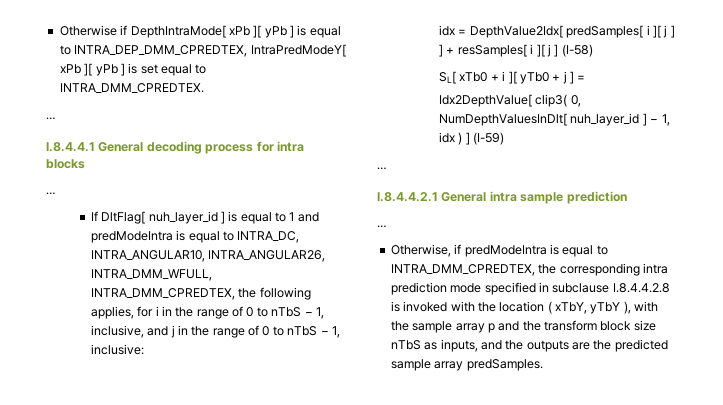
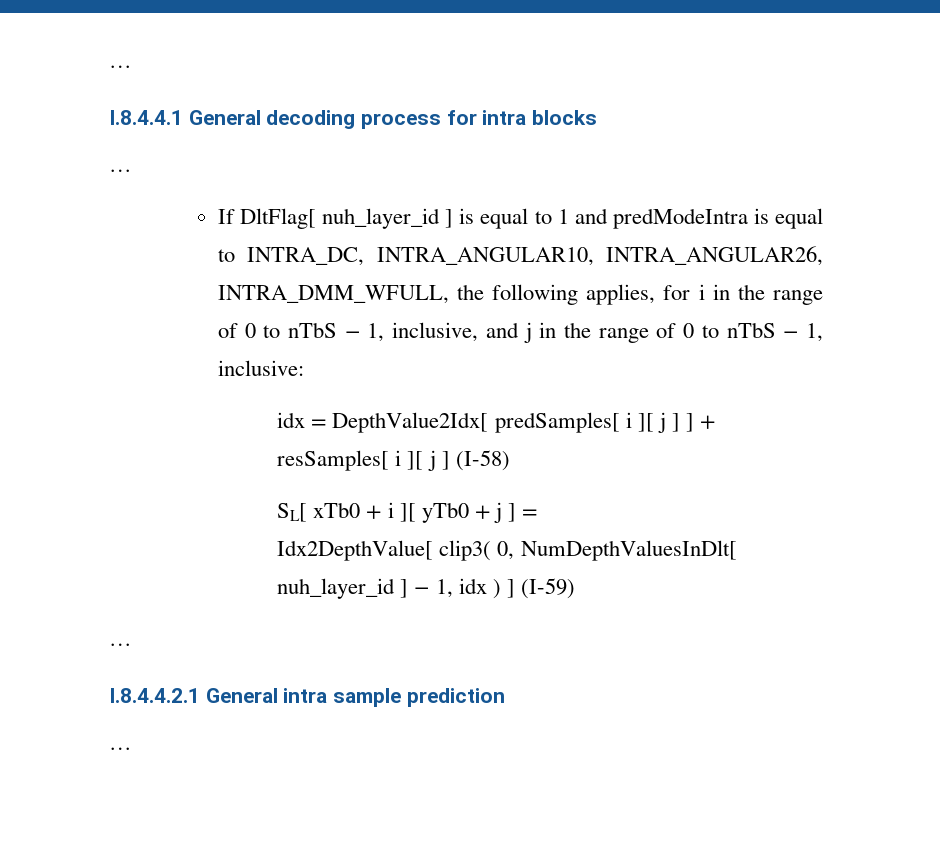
- Otherwise if DepthIntraMode[ xPb ][ yPb ] is equal to INTRA_DEP_DMM_CPREDTEX, IntraPredModeY[ xPb ][ yPb ] is set equal to INTRA_DMM_CPREDTEX.
- If DltFlag[ nuh_layer_id ] is equal to 1 and predModeIntra is equal to INTRA_DC, INTRA_ANGULAR10, INTRA_ANGULAR26, INTRA_DMM_WFULL, INTRA_DMM_CPREDTEX, the following applies, for i in the range of 0 to nTbS − 1, inclusive, and j in the range of 0 to nTbS − 1, inclusive:
+ If DltFlag[ nuh_layer_id ] is equal to 1 and predModeIntra is equal to INTRA_DC, INTRA_ANGULAR10, INTRA_ANGULAR26, INTRA_DMM_WFULL, the following applies, for i in the range of 0 to nTbS − 1, inclusive, and j in the range of 0 to nTbS − 1, inclusive:
- Otherwise, if predModeIntra is equal to INTRA_DMM_CPREDTEX, the corresponding intra prediction mode specified in subclause I.8.4.4.2.8 is invoked with the location ( xTbY, yTbY ), with the sample array p and the transform block size nTbS as inputs, and the outputs are the predicted sample array predSamples.

